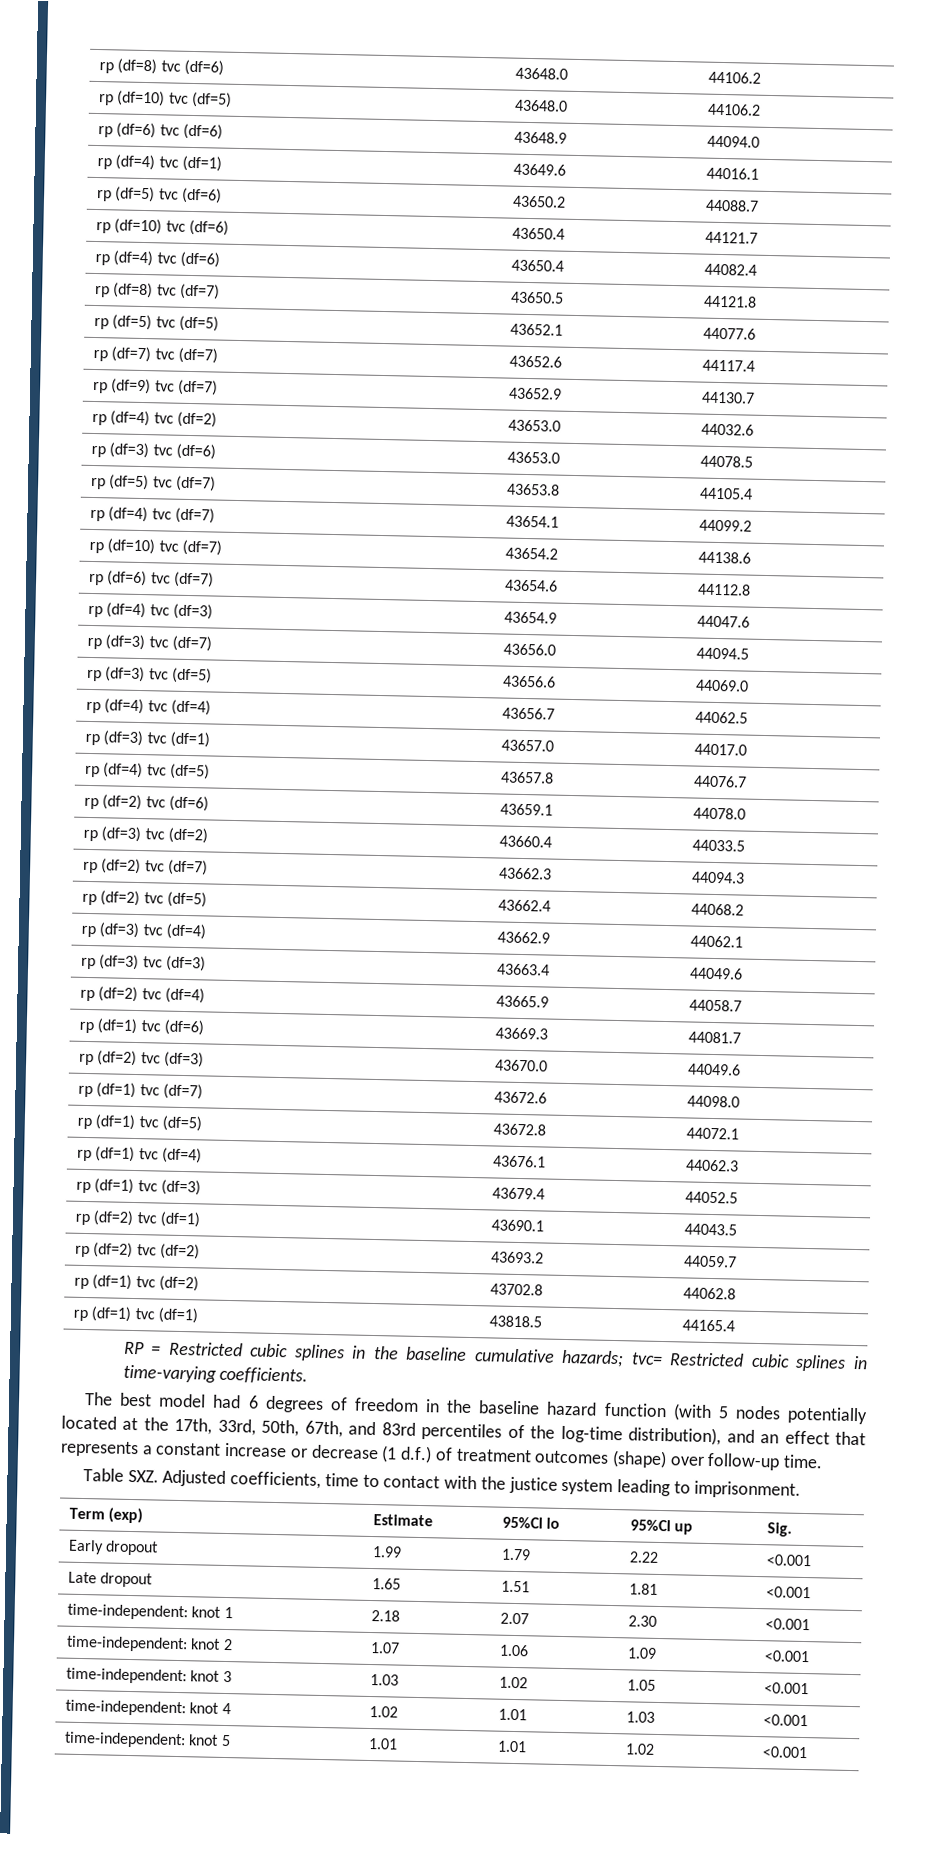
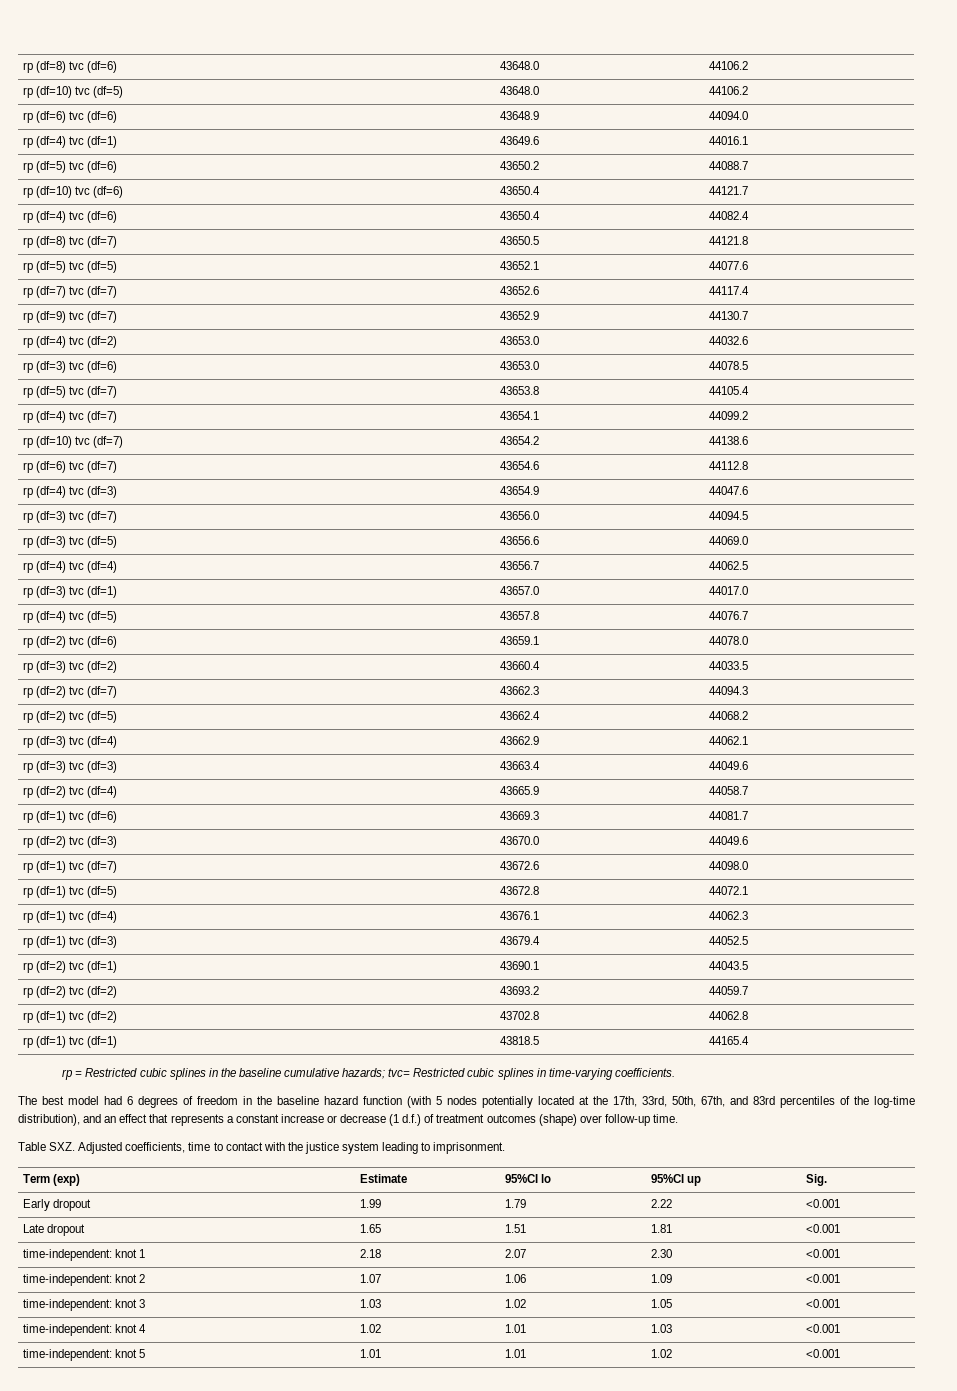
- RP = Restricted cubic splines in the baseline cumulative hazards; tvc= Restricted cubic splines in time-varying coefficients.
+ rp = Restricted cubic splines in the baseline cumulative hazards; tvc= Restricted cubic splines in time-varying coefficients.

